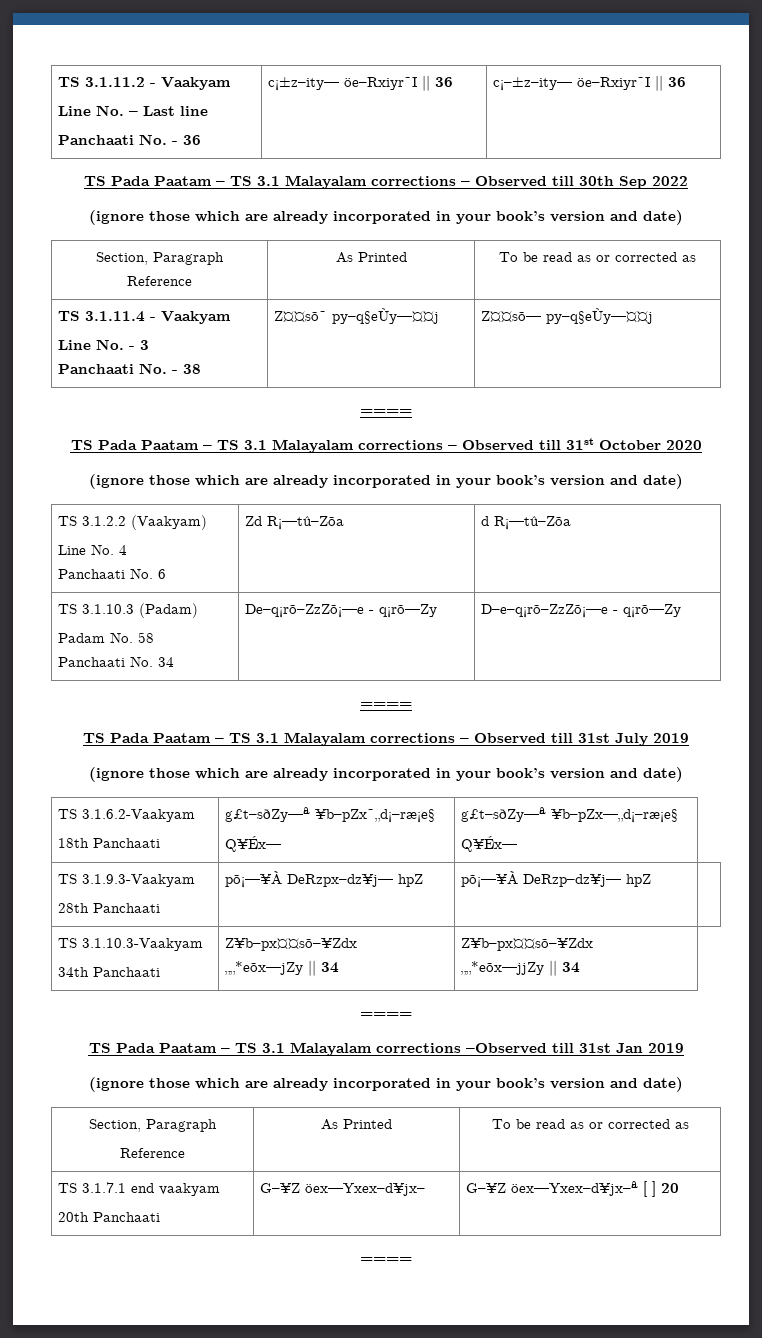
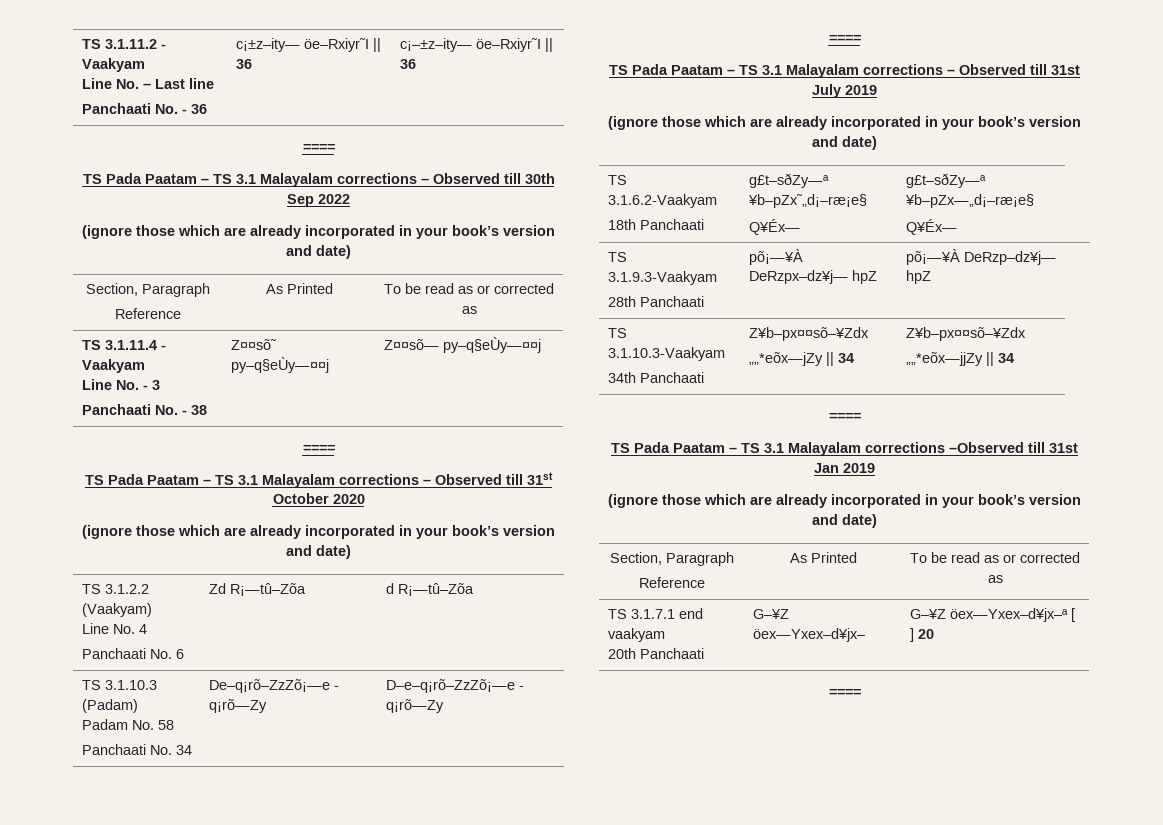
  TS 3.1.11.2 - Vaakyam
  Line No. – Last line
  Panchaati No. - 36 | c¡±z–ity— öe–Rxiyr˜I || 36 | c¡–±z–ity— öe–Rxiyr˜I || 36
+ ====

